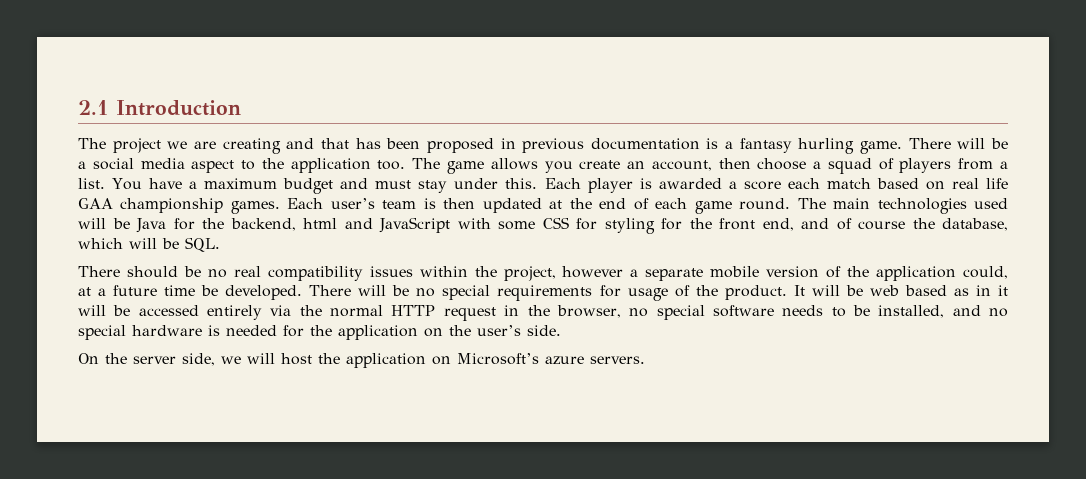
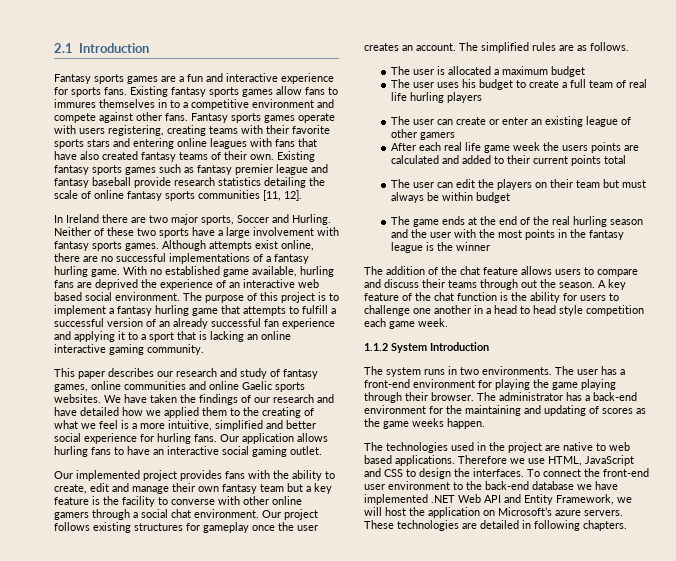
- The project we are creating and that has been proposed in previous documentation is a fantasy hurling game. There will be a social media aspect to the application too. The game allows you create an account, then choose a squad of players from a list. You have a maximum budget and must stay under this. Each player is awarded a score each match based on real life GAA championship games. Each user’s team is then updated at the end of each game round. The main technologies used will be Java for the backend, html and JavaScript with some CSS for styling for the front end, and of course the database, which will be SQL.
- There should be no real compatibility issues within the project, however a separate mobile version of the application could, at a future time be developed. There will be no special requirements for usage of the product. It will be web based as in it will be accessed entirely via the normal HTTP request in the browser, no special software needs to be installed, and no special hardware is needed for the application on the user’s side.
- On the server side, we will host the application on Microsoft’s azure servers.
+ Fantasy sports games are a fun and interactive experience for sports fans. Existing fantasy sports games allow fans to immures themselves in to a competitive environment and compete against other fans. Fantasy sports games operate with users registering, creating teams with their favorite sports stars and entering online leagues with fans that have also created fantasy teams of their own. Existing fantasy sports games such as fantasy premier league and fantasy baseball provide research statistics detailing the scale of online fantasy sports communities [11, 12].
+ In Ireland there are two major sports, Soccer and Hurling. Neither of these two sports have a large involvement with fantasy sports games. Although attempts exist online, there are no successful implementations of a fantasy hurling game. With no established game available, hurling fans are deprived the experience of an interactive web based social environment. The purpose of this project is to implement a fantasy hurling game that attempts to fulfill a successful version of an already successful fan experience and applying it to a sport that is lacking an online interactive gaming community.
+ This paper describes our research and study of fantasy games, online communities and online Gaelic sports websites. We have taken the findings of our research and have detailed how we applied them to the creating of what we feel is a more intuitive, simplified and better social experience for hurling fans. Our application allows hurling fans to have an interactive social gaming outlet.
+ Our implemented project provides fans with the ability to create, edit and manage their own fantasy team but a key feature is the facility to converse with other online gamers through a social chat environment. Our project follows existing structures for gameplay once the user creates an account. The simplified rules are as follows.
+ The user is allocated a maximum budget
+ The user uses his budget to create a full team of real life hurling players
+ The user can create or enter an existing league of other gamers
+ After each real life game week the users points are calculated and added to their current points total
+ The user can edit the players on their team but must always be within budget
+ The game ends at the end of the real hurling season and the user with the most points in the fantasy league is the winner
+ The addition of the chat feature allows users to compare and discuss their teams through out the season. A key feature of the chat function is the ability for users to challenge one another in a head to head style competition each game week.
+ 1.1.2 System Introduction
+ The system runs in two environments. The user has a front-end environment for playing the game playing through their browser. The administrator has a back-end environment for the maintaining and updating of scores as the game weeks happen.
+ The technologies used in the project are native to web based applications. Therefore we use HTML, JavaScript and CSS to design the interfaces. To connect the front-end user environment to the back-end database we have implemented .NET Web API and Entity Framework, we will host the application on Microsoft’s azure servers.
+ These technologies are detailed in following chapters.

